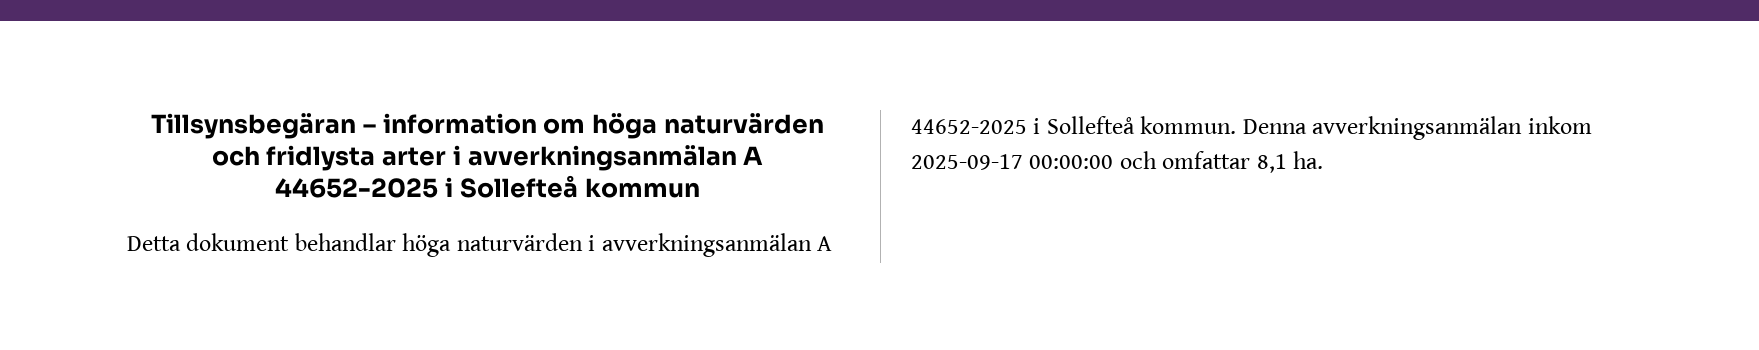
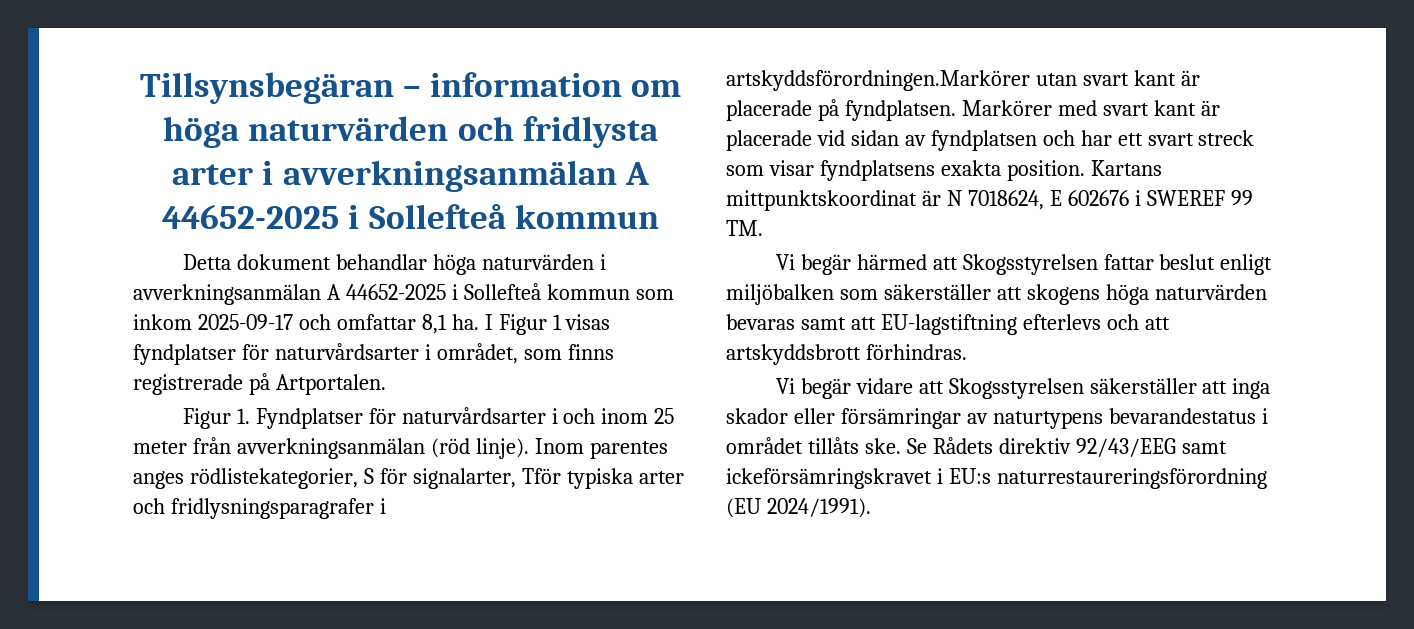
- Detta dokument behandlar höga naturvärden i avverkningsanmälan A 44652-2025 i Sollefteå kommun. Denna avverkningsanmälan inkom 2025-09-17 00:00:00 och omfattar 8,1 ha.
+ Detta dokument behandlar höga naturvärden i avverkningsanmälan A 44652-2025 i Sollefteå kommun som inkom 2025-09-17 och omfattar 8,1 ha.
+ I Figur 1 visas fyndplatser för naturvårdsarter i området, som finns registrerade på Artportalen.
+ Figur 1. Fyndplatser för naturvårdsarter i och inom 25 meter från avverkningsanmälan (röd linje). Inom parentes anges rödlistekategorier, S för signalarter, Tför typiska arter och fridlysningsparagrafer i artskyddsförordningen.Markörer utan svart kant är placerade på fyndplatsen. Markörer med svart kant är placerade vid sidan av fyndplatsen och har ett svart streck som visar fyndplatsens exakta position. Kartans mittpunktskoordinat är N 7018624, E 602676 i SWEREF 99 TM.
+ Vi begär härmed att Skogsstyrelsen fattar beslut enligt miljöbalken som säkerställer att skogens höga naturvärden bevaras samt att EU-lagstiftning efterlevs och att artskyddsbrott förhindras.
+ Vi begär vidare att Skogsstyrelsen säkerställer att inga skador eller försämringar av naturtypens bevarandestatus i området tillåts ske. Se Rådets direktiv 92/43/EEG samt ickeförsämringskravet i EU:s naturrestaureringsförordning (EU 2024/1991).

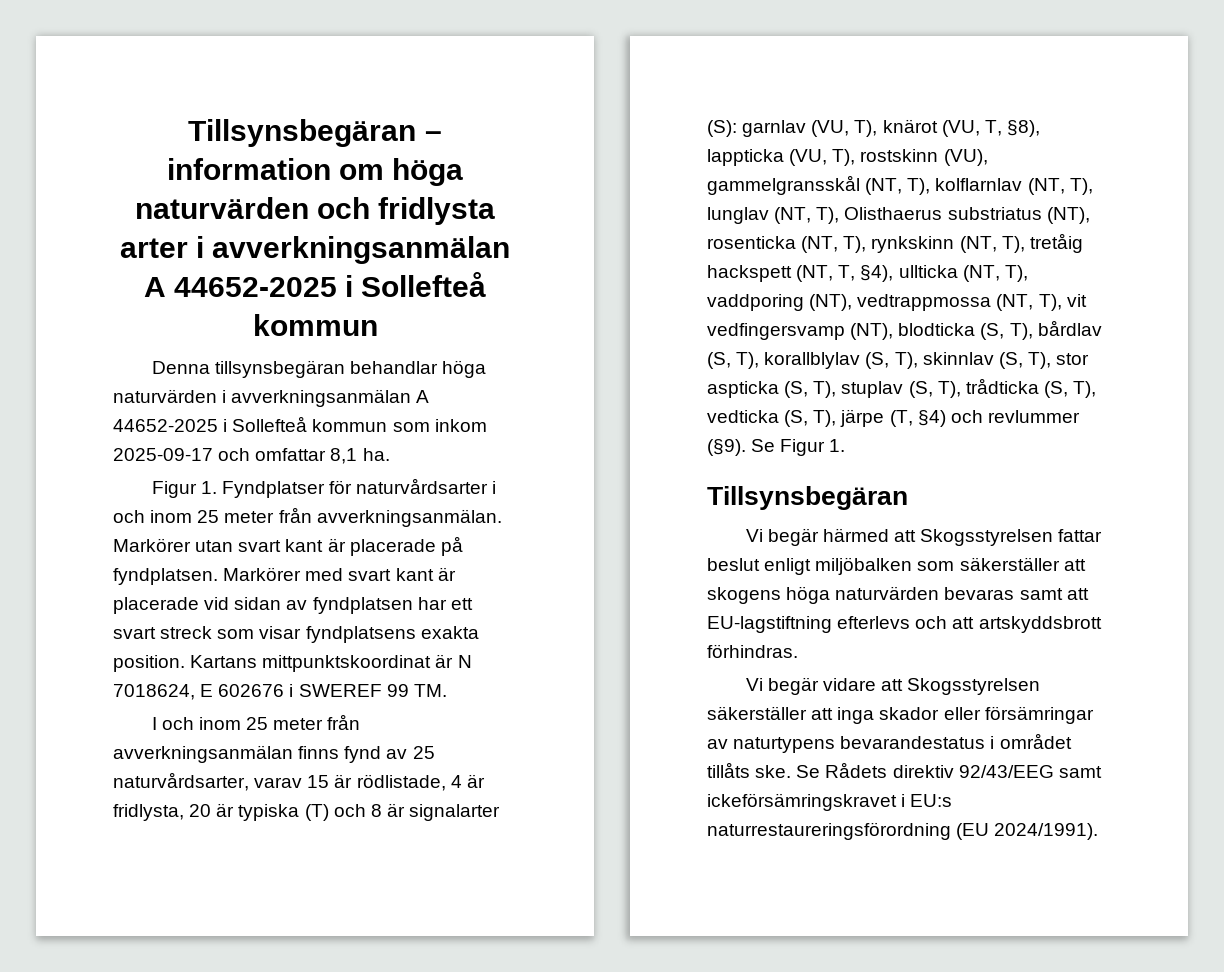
- Detta dokument behandlar höga naturvärden i avverkningsanmälan A 44652-2025 i Sollefteå kommun som inkom 2025-09-17 och omfattar 8,1 ha. I Figur 1 visas fyndplatser för naturvårdsarter i området, som finns registrerade på Artportalen.
+ Denna tillsynsbegäran behandlar höga naturvärden i avverkningsanmälan A 44652-2025 i Sollefteå kommun som inkom 2025-09-17 och omfattar 8,1 ha.
- Figur 1. Fyndplatser för naturvårdsarter i och inom 25 meter från avverkningsanmälan (röd linje). Inom parentes anges rödlistekategorier, S för signalarter, Tför typiska arter och fridlysningsparagrafer i artskyddsförordningen.Markörer utan svart kant är placerade på fyndplatsen.
+ Figur 1. Fyndplatser för naturvårdsarter i och inom 25 meter från avverkningsanmälan. Markörer utan svart kant är placerade på fyndplatsen.
- Markörer med svart kant är placerade vid sidan av fyndplatsen och har ett svart streck som visar fyndplatsens exakta position.
+ Markörer med svart kant är placerade vid sidan av fyndplatsen har ett svart streck som visar fyndplatsens exakta position.
+ I och inom 25 meter från avverkningsanmälan finns fynd av 25 naturvårdsarter, varav 15 är rödlistade, 4 är fridlysta, 20 är typiska (T) och 8 är signalarter (S): garnlav (VU, T), knärot (VU, T, §8), lappticka (VU, T), rostskinn (VU), gammelgransskål (NT, T), kolflarnlav (NT, T), lunglav (NT, T), Olisthaerus substriatus (NT), rosenticka (NT, T), rynkskinn (NT, T), tretåig hackspett (NT, T, §4), ullticka (NT, T), vaddporing (NT), vedtrappmossa (NT, T), vit vedfingersvamp (NT), blodticka (S, T), bårdlav (S, T), korallblylav (S, T), skinnlav (S, T), stor aspticka (S, T), stuplav (S, T), trådticka (S, T), vedticka (S, T), järpe (T, §4) och revlummer (§9). Se Figur 1.
+ Tillsynsbegäran

